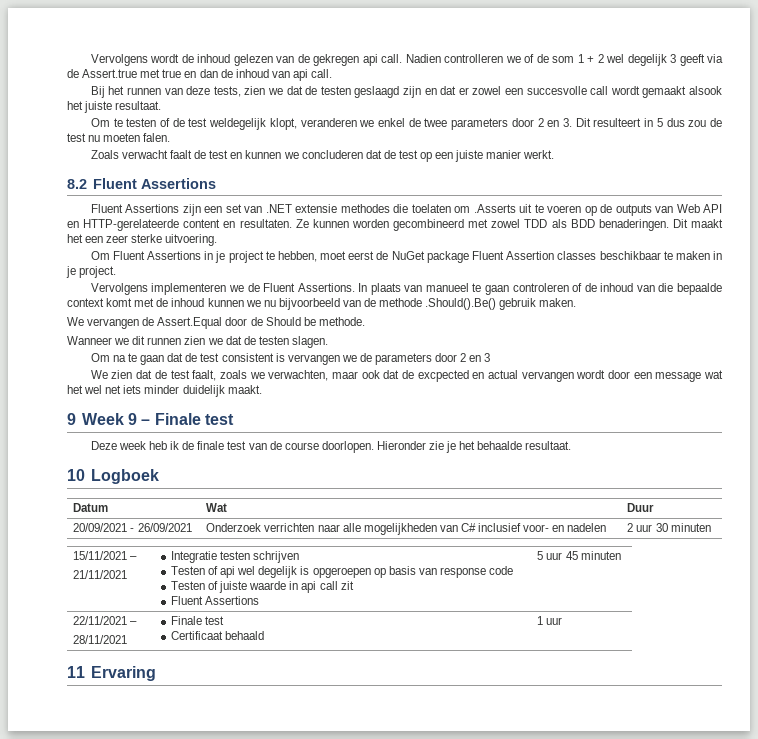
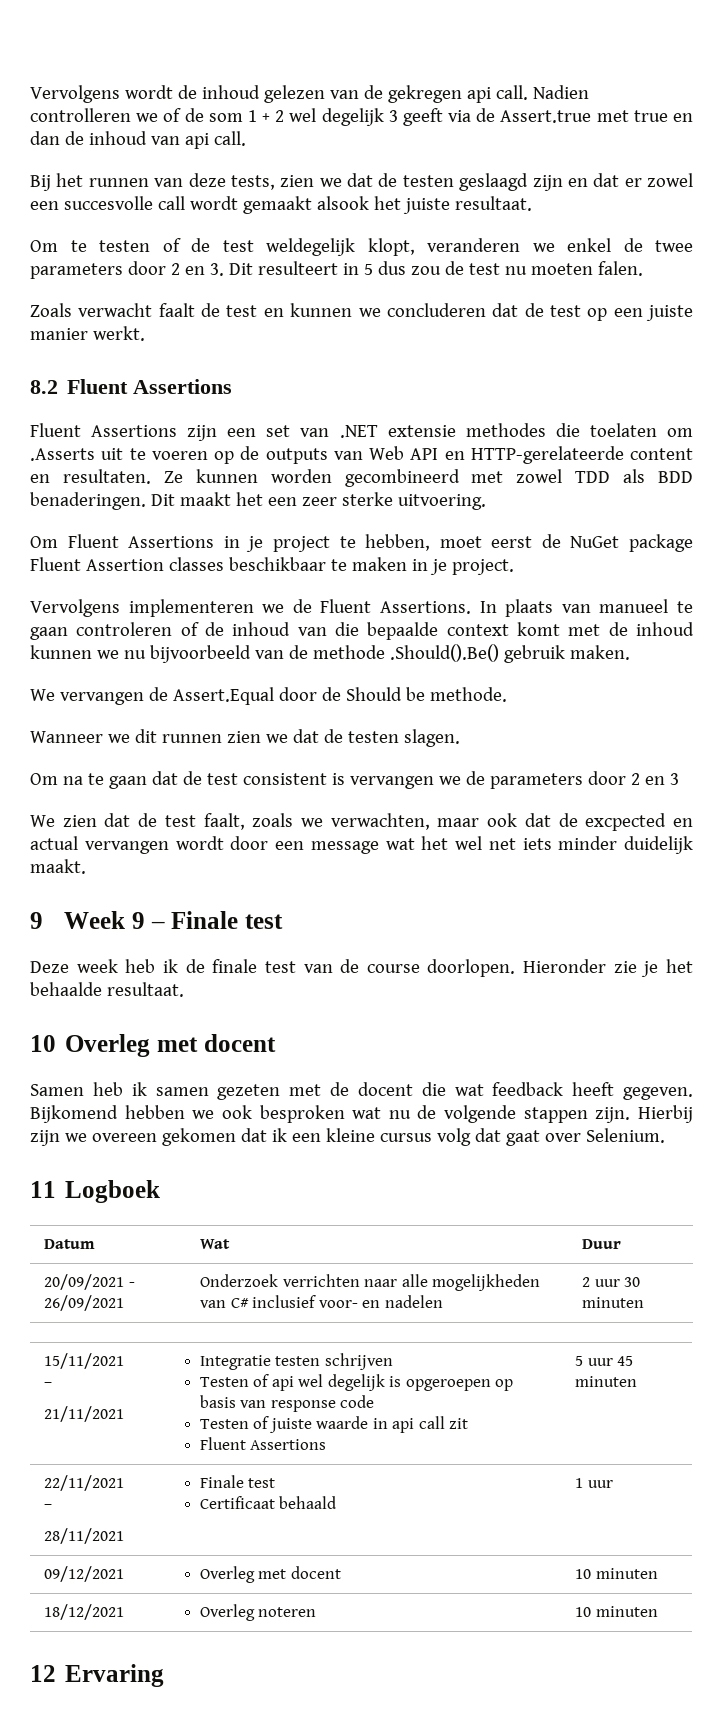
- 10 Logboek
+ 10 Overleg met docent
+ Samen heb ik samen gezeten met de docent die wat feedback heeft gegeven. Bijkomend hebben we ook besproken wat nu de volgende stappen zijn. Hierbij zijn we overeen gekomen dat ik een kleine cursus volg dat gaat over Selenium.
+ 11 Logboek
- 11 Ervaring
+ 09/12/2021 | Overleg met docent | 10 minuten
+ 18/12/2021 | Overleg noteren | 10 minuten
+ 12 Ervaring

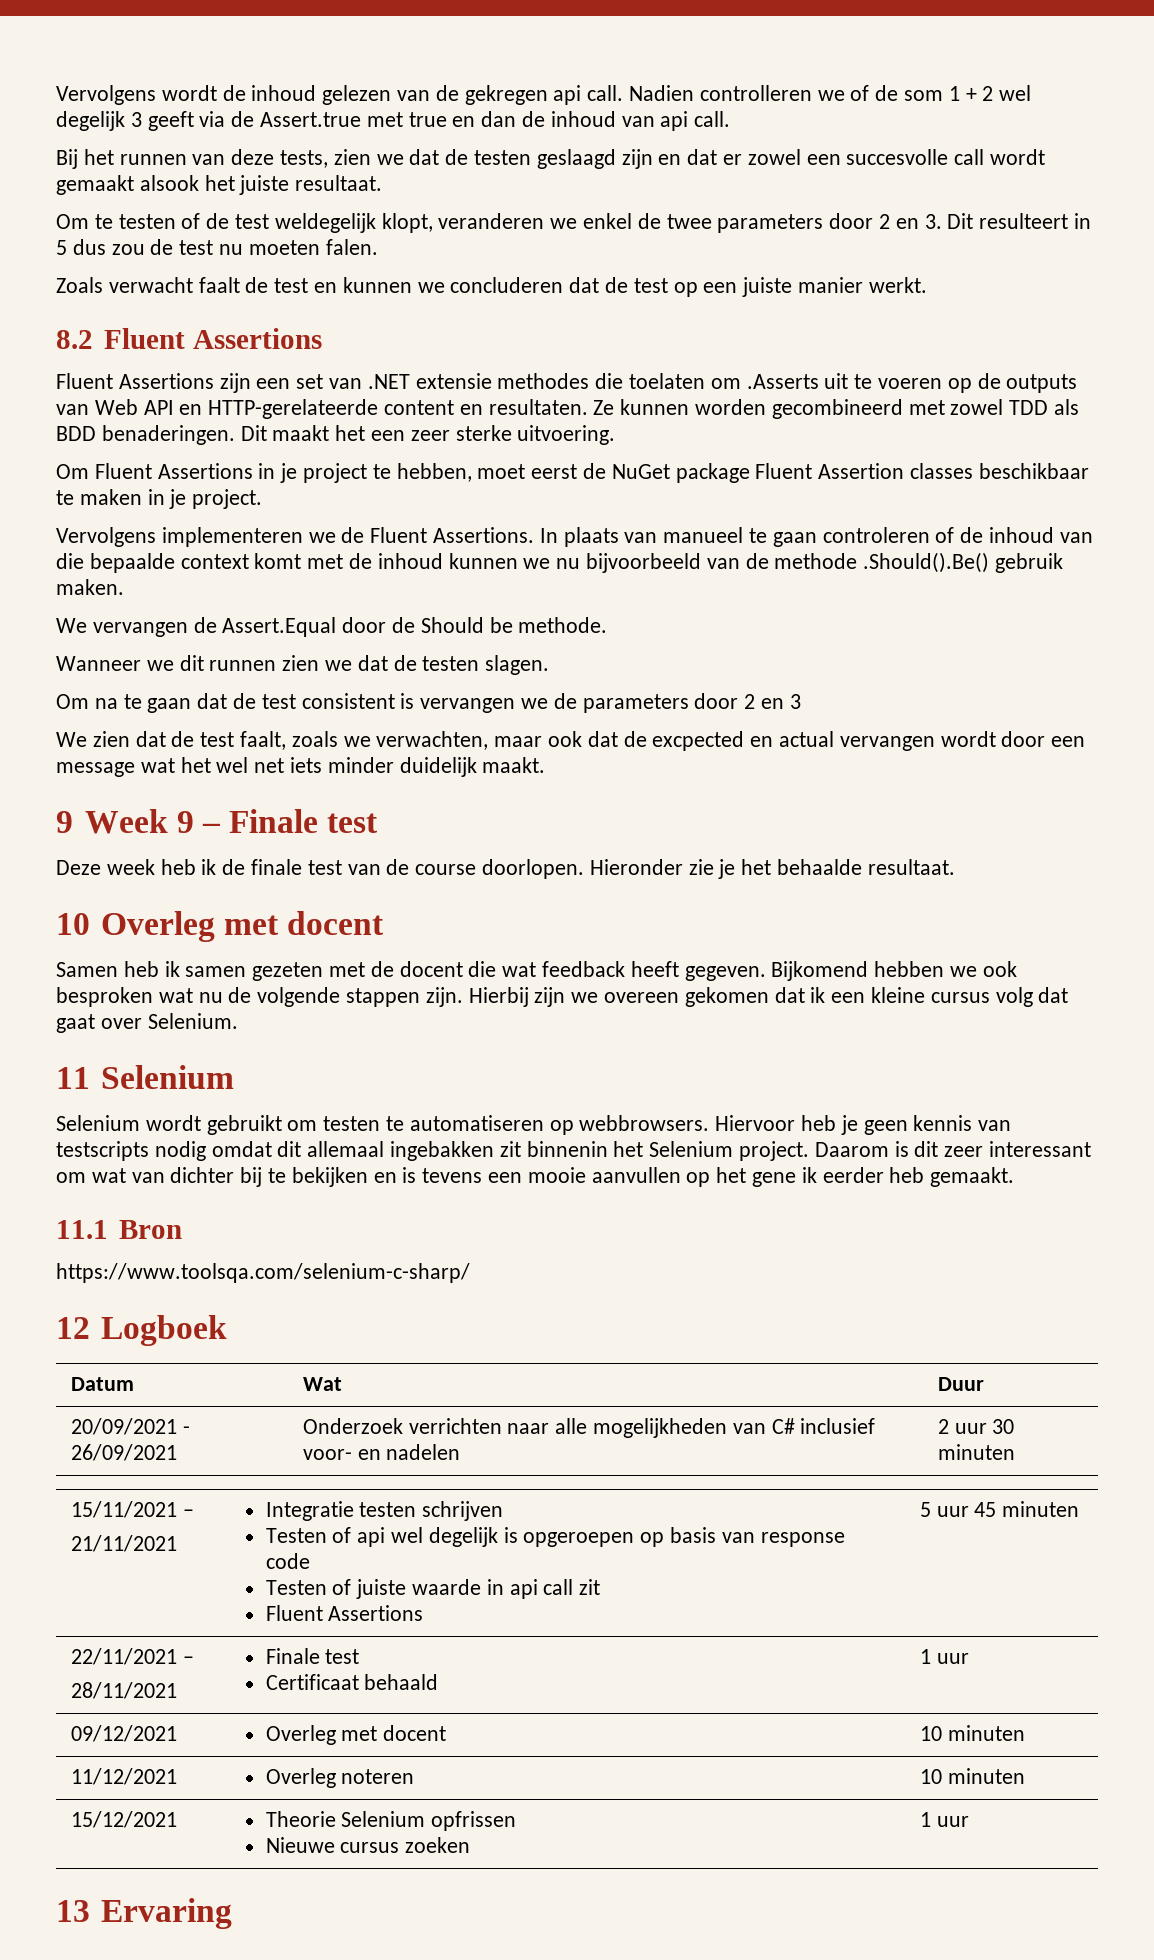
- 11 Logboek
+ 11 Selenium
+ Selenium wordt gebruikt om testen te automatiseren op webbrowsers. Hiervoor heb je geen kennis van testscripts nodig omdat dit allemaal ingebakken zit binnenin het Selenium project. Daarom is dit zeer interessant om wat van dichter bij te bekijken en is tevens een mooie aanvullen op het gene ik eerder heb gemaakt.
+ 11.1 Bron
+ https://www.toolsqa.com/selenium-c-sharp/
+ 12 Logboek
- 18/12/2021 | Overleg noteren | 10 minuten
+ 11/12/2021 | Overleg noteren | 10 minuten
- 12 Ervaring
+ 15/12/2021 | Theorie Selenium opfrissen
+ Nieuwe cursus zoeken | 1 uur
+ 13 Ervaring

